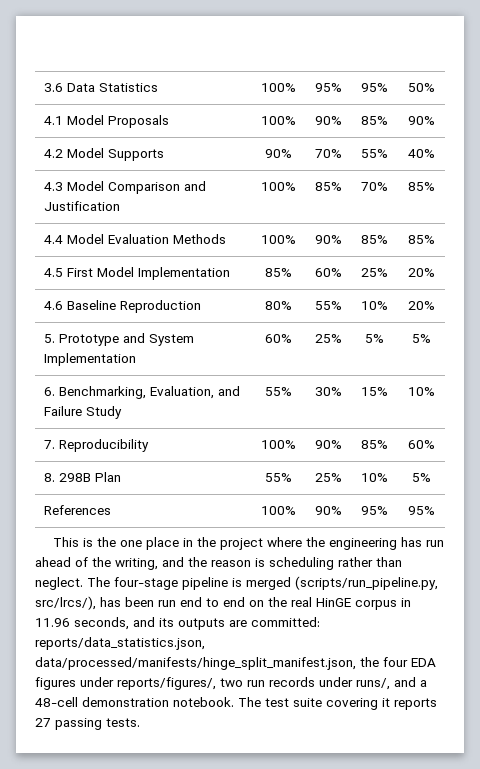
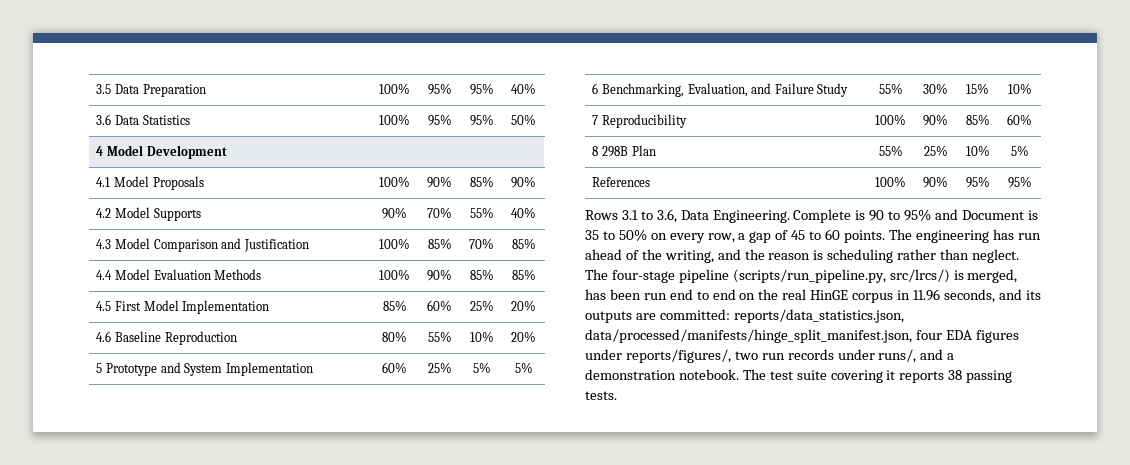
+ 3.5 Data Preparation | 100% | 95% | 95% | 40%
+ 4 Model Development
- 5. Prototype and System Implementation | 60% | 25% | 5% | 5%
+ 5 Prototype and System Implementation | 60% | 25% | 5% | 5%
- 6. Benchmarking, Evaluation, and Failure Study | 55% | 30% | 15% | 10%
+ 6 Benchmarking, Evaluation, and Failure Study | 55% | 30% | 15% | 10%
- 7. Reproducibility | 100% | 90% | 85% | 60%
+ 7 Reproducibility | 100% | 90% | 85% | 60%
- 8. 298B Plan | 55% | 25% | 10% | 5%
+ 8 298B Plan | 55% | 25% | 10% | 5%
- This is the one place in the project where the engineering has run ahead of the writing, and the reason is scheduling rather than neglect.
+ Rows 3.1 to 3.6, Data Engineering. Complete is 90 to 95% and Document is 35 to 50% on every row, a gap of 45 to 60 points. The engineering has run ahead of the writing, and the reason is scheduling rather than neglect.
- The four-stage pipeline is merged (scripts/run_pipeline.py, src/lrcs/), has been run end to end on the real HinGE corpus in 11.96 seconds, and its outputs are committed: reports/data_statistics.json, data/processed/manifests/hinge_split_manifest.json, the four EDA figures under reports/figures/, two run records under runs/, and a 48-cell demonstration notebook.
+ The four-stage pipeline (scripts/run_pipeline.py, src/lrcs/) is merged, has been run end to end on the real HinGE corpus in 11.96 seconds, and its outputs are committed: reports/data_statistics.json, data/processed/manifests/hinge_split_manifest.json, four EDA figures under reports/figures/, two run records under runs/, and a demonstration notebook.
- The test suite covering it reports 27 passing tests.
+ The test suite covering it reports 38 passing tests.

